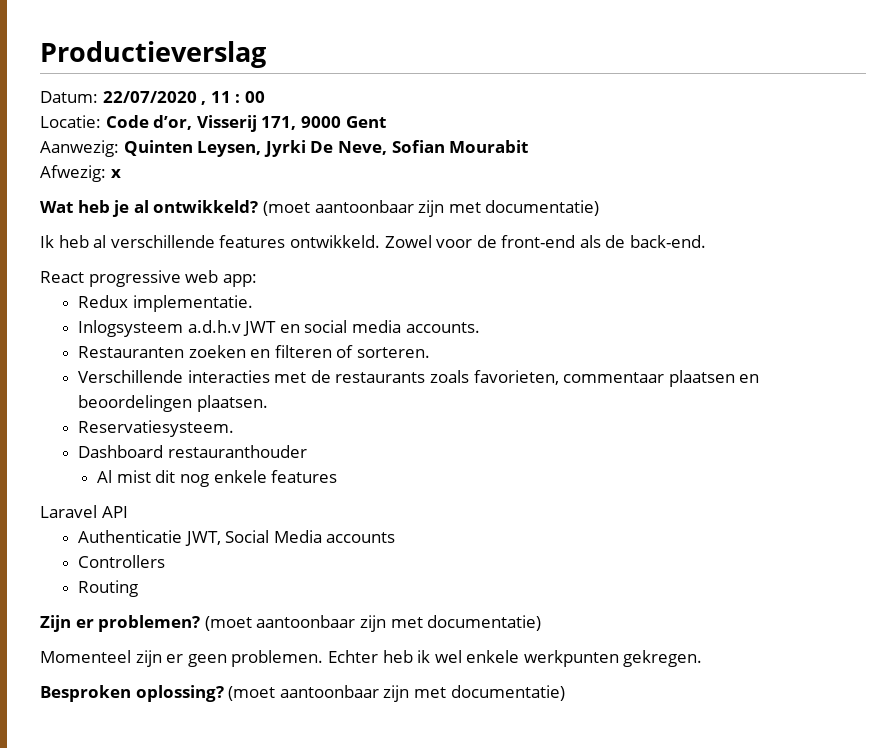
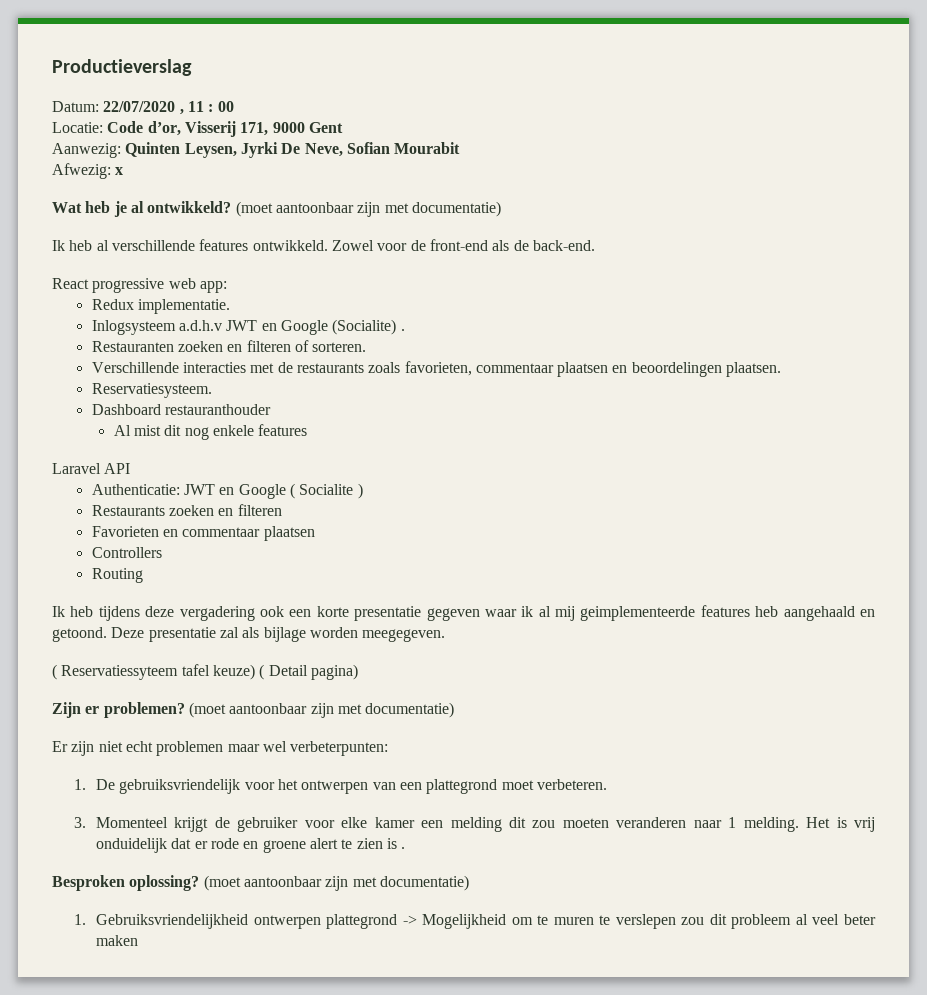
- Inlogsysteem a.d.h.v JWT en social media accounts.
+ Inlogsysteem a.d.h.v JWT en Google (Socialite) .
- Authenticatie JWT, Social Media accounts
+ Authenticatie: JWT en Google ( Socialite )
+ Restaurants zoeken en filteren
+ Favorieten en commentaar plaatsen
  Controllers
  Routing
+ Ik heb tijdens deze vergadering ook een korte presentatie gegeven waar ik al mij geimplementeerde features heb aangehaald en getoond. Deze presentatie zal als bijlage worden meegegeven.
+ ( Reservatiessyteem tafel keuze) ( Detail pagina)
- Momenteel zijn er geen problemen. Echter heb ik wel enkele werkpunten gekregen.
+ Er zijn niet echt problemen maar wel verbeterpunten:
+ 1. De gebruiksvriendelijk voor het ontwerpen van een plattegrond moet verbeteren.
+ 3. Momenteel krijgt de gebruiker voor elke kamer een melding dit zou moeten veranderen naar 1 melding. Het is vrij onduidelijk dat er rode en groene alert te zien is .
+ 1. Gebruiksvriendelijkheid ontwerpen plattegrond -> Mogelijkheid om te muren te verslepen zou dit probleem al veel beter maken

